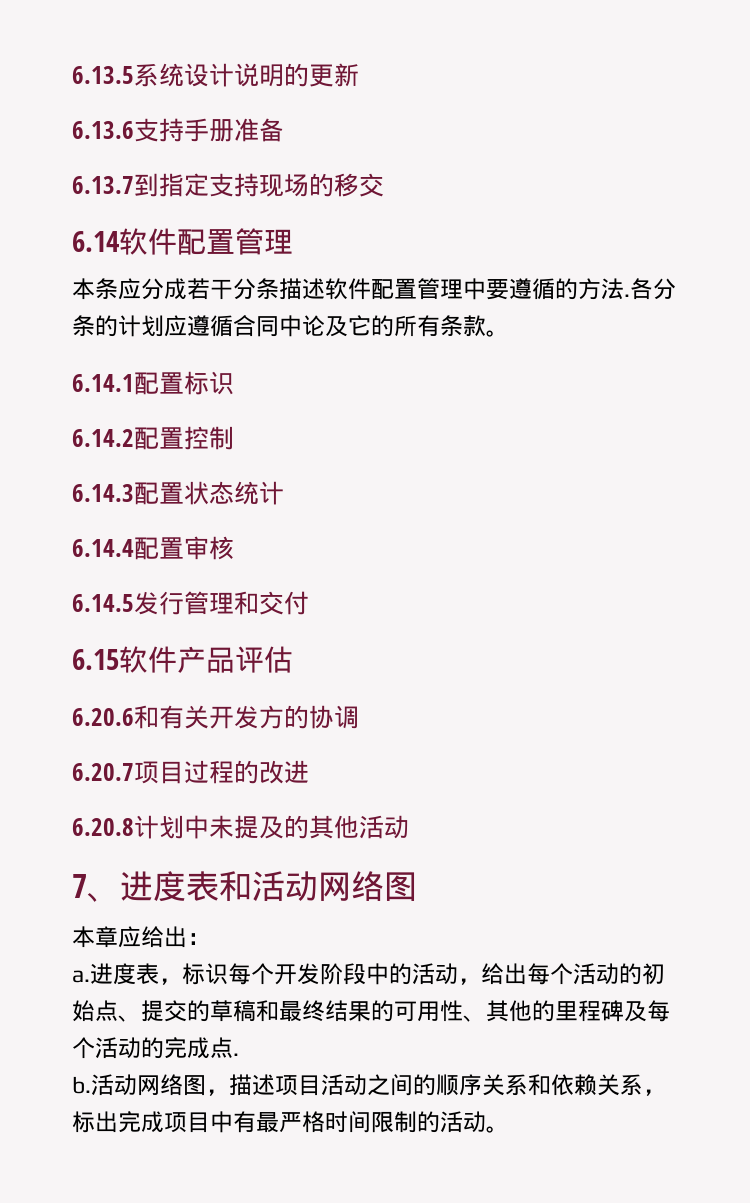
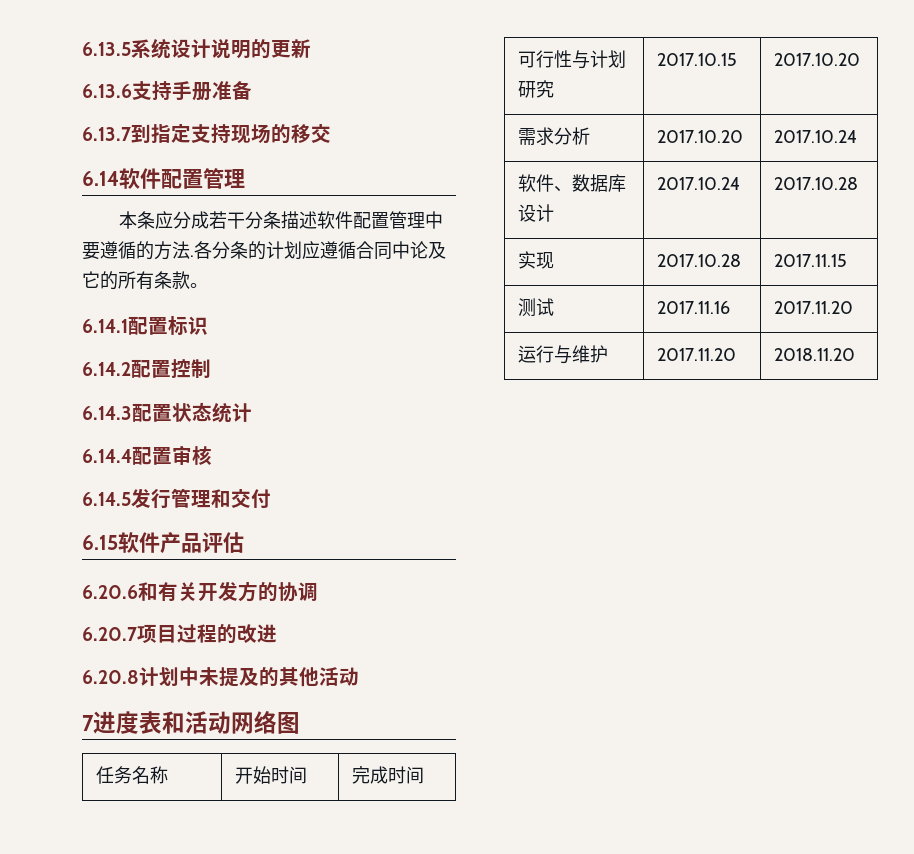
- 7、进度表和活动网络图
+ 7进度表和活动网络图
- 本章应给出：
- a.进度表，标识每个开发阶段中的活动，给出每个活动的初始点、提交的草稿和最终结果的可用性、其他的里程碑及每个活动的完成点.
- b.活动网络图，描述项目活动之间的顺序关系和依赖关系，标出完成项目中有最严格时间限制的活动。
+ 任务名称 | 开始时间 | 完成时间
+ 可行性与计划研究 | 2017.10.15 | 2017.10.20
+ 需求分析 | 2017.10.20 | 2017.10.24
+ 软件、数据库设计 | 2017.10.24 | 2017.10.28
+ 实现 | 2017.10.28 | 2017.11.15
+ 测试 | 2017.11.16 | 2017.11.20
+ 运行与维护 | 2017.11.20 | 2018.11.20

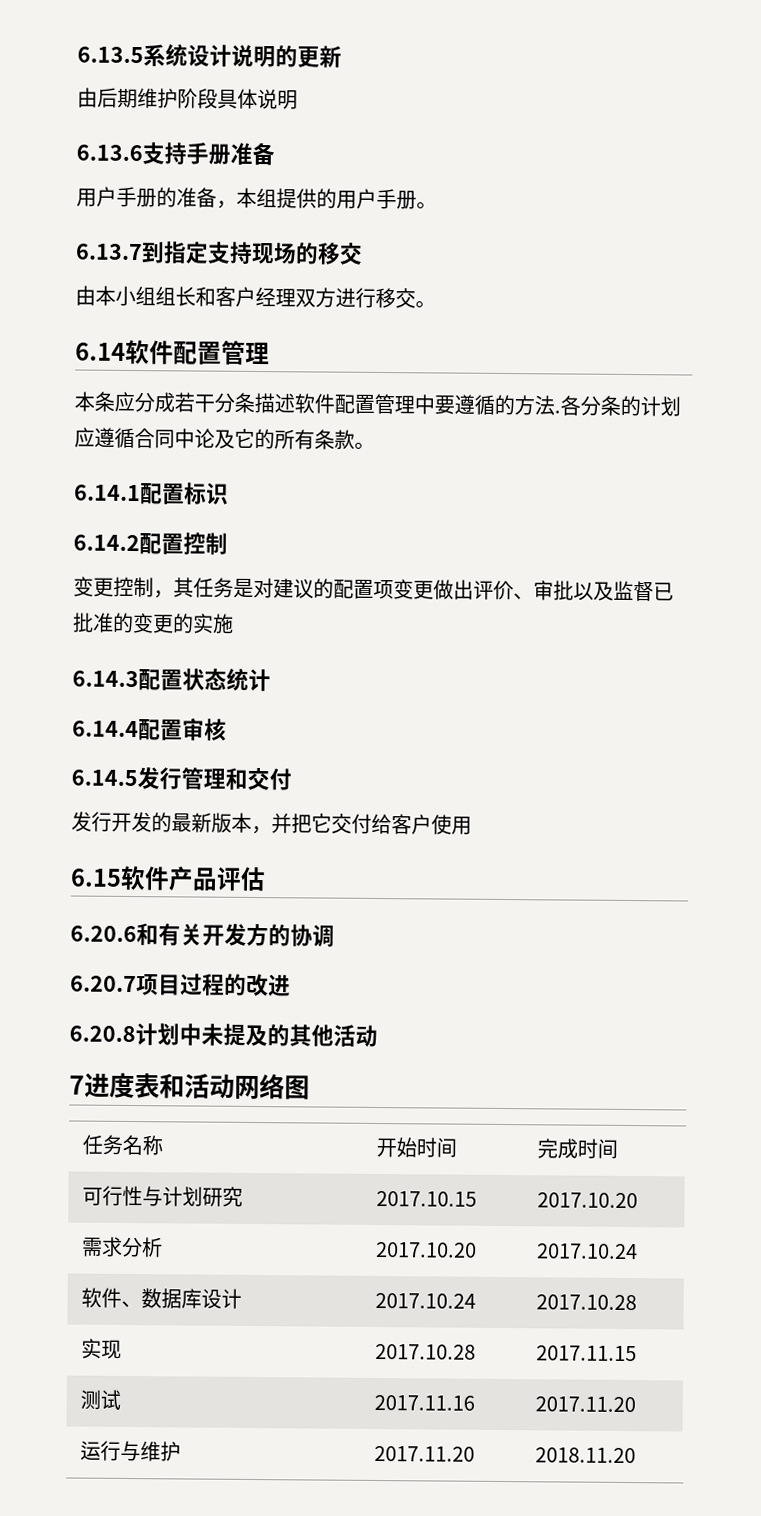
+ 由后期维护阶段具体说明
+ 用户手册的准备，本组提供的用户手册。
+ 由本小组组长和客户经理双方进行移交。
+ 变更控制，其任务是对建议的配置项变更做出评价、审批以及监督已批准的变更的实施
+ 发行开发的最新版本，并把它交付给客户使用

